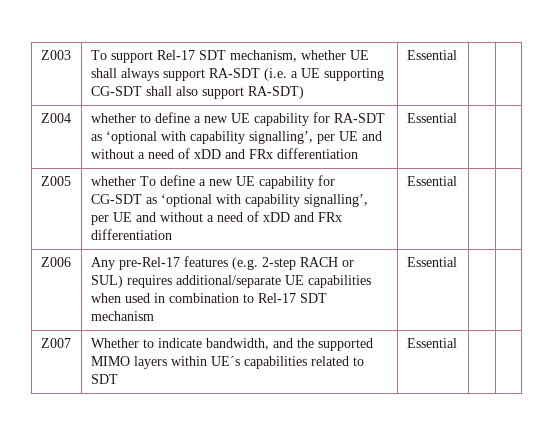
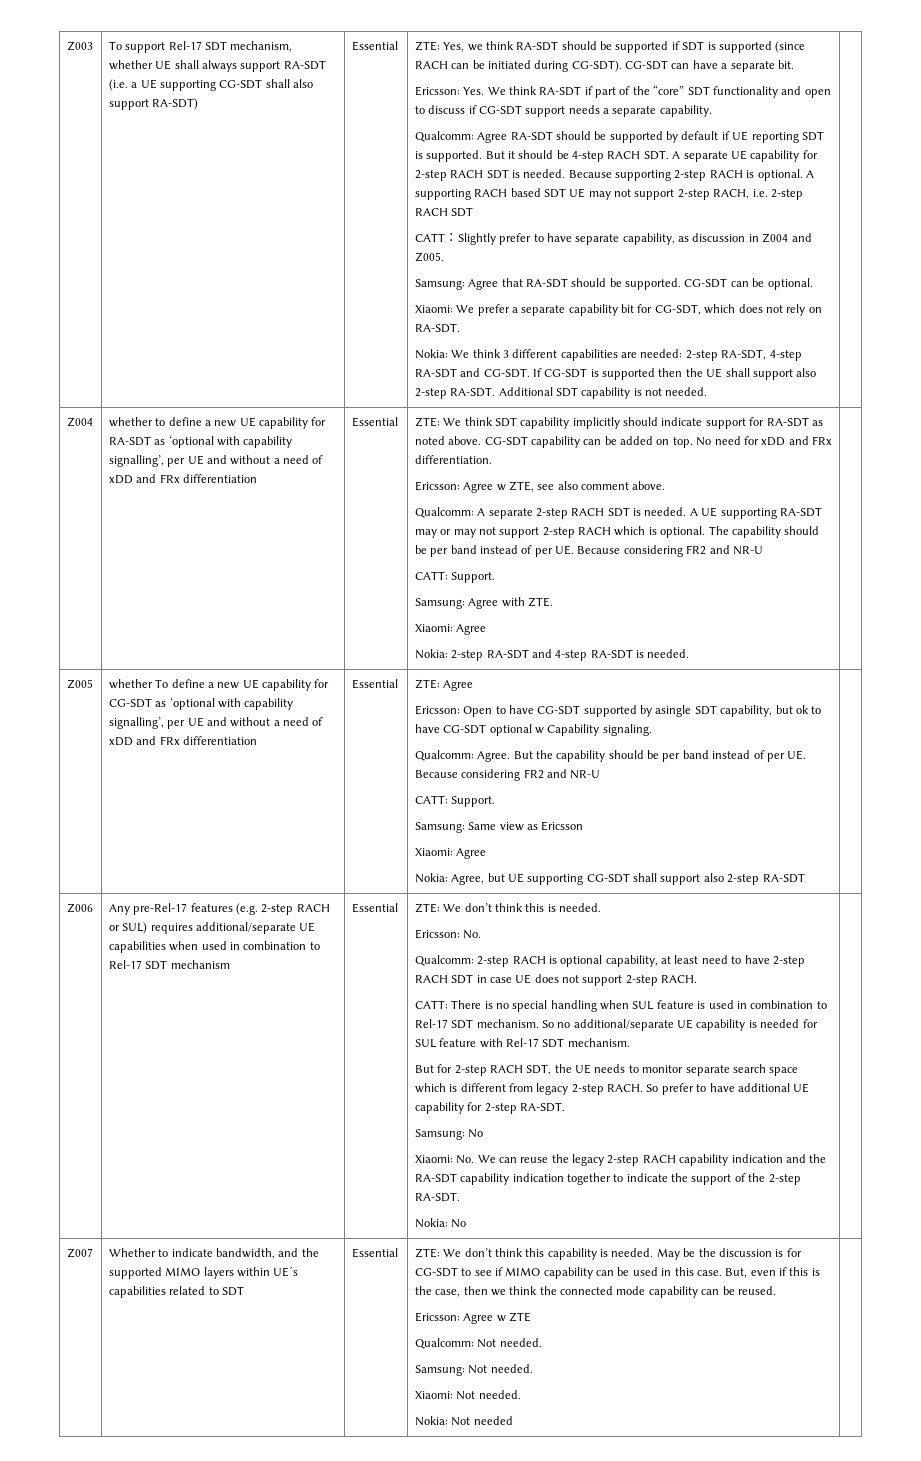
+ ZTE: Yes, we think RA-SDT should be supported if SDT is supported (since RACH can be initiated during CG-SDT). CG-SDT can have a separate bit.
+ Ericsson: Yes. We think RA-SDT if part of the “core” SDT functionality and open to discuss if CG-SDT support needs a separate capability.
+ Qualcomm: Agree RA-SDT should be supported by default if UE reporting SDT is supported. But it should be 4-step RACH SDT. A separate UE capability for 2-step RACH SDT is needed. Because supporting 2-step RACH is optional. A supporting RACH based SDT UE may not support 2-step RACH, i.e. 2-step RACH SDT
+ CATT：Slightly prefer to have separate capability, as discussion in Z004 and Z005.
+ Samsung: Agree that RA-SDT should be supported. CG-SDT can be optional.
+ Xiaomi: We prefer a separate capability bit for CG-SDT, which does not rely on RA-SDT.
+ Nokia: We think 3 different capabilities are needed: 2-step RA-SDT, 4-step RA-SDT and CG-SDT. If CG-SDT is supported then the UE shall support also 2-step RA-SDT. Additional SDT capability is not needed.
+ ZTE: We think SDT capability implicitly should indicate support for RA-SDT as noted above. CG-SDT capability can be added on top. No need for xDD and FRx differentiation.
+ Ericsson: Agree w ZTE, see also comment above.
+ Qualcomm: A separate 2-step RACH SDT is needed. A UE supporting RA-SDT may or may not support 2-step RACH which is optional. The capability should be per band instead of per UE. Because considering FR2 and NR-U
+ CATT: Support.
+ Samsung: Agree with ZTE.
+ Xiaomi: Agree
+ Nokia: 2-step RA-SDT and 4-step RA-SDT is needed.
+ ZTE: Agree
+ Ericsson: Open to have CG-SDT supported by asingle SDT capability, but ok to have CG-SDT optional w Capability signaling.
+ Qualcomm: Agree. But the capability should be per band instead of per UE. Because considering FR2 and NR-U
+ CATT: Support.
+ Samsung: Same view as Ericsson
+ Xiaomi: Agree
+ Nokia: Agree, but UE supporting CG-SDT shall support also 2-step RA-SDT
+ ZTE: We don’t think this is needed.
+ Ericsson: No.
+ Qualcomm: 2-step RACH is optional capability, at least need to have 2-step RACH SDT in case UE does not support 2-step RACH.
+ CATT: There is no special handling when SUL feature is used in combination to Rel-17 SDT mechanism. So no additional/separate UE capability is needed for SUL feature with Rel-17 SDT mechanism.
+ But for 2-step RACH SDT, the UE needs to monitor separate search space which is different from legacy 2-step RACH. So prefer to have additional UE capability for 2-step RA-SDT.
+ Samsung: No
+ Xiaomi: No. We can reuse the legacy 2-step RACH capability indication and the RA-SDT capability indication together to indicate the support of the 2-step RA-SDT.
+ Nokia: No
+ ZTE: We don’t think this capability is needed. May be the discussion is for CG-SDT to see if MIMO capability can be used in this case. But, even if this is the case, then we think the connected mode capability can be reused.
+ Ericsson: Agree w ZTE
+ Qualcomm: Not needed.
+ Samsung: Not needed.
+ Xiaomi: Not needed.
+ Nokia: Not needed

